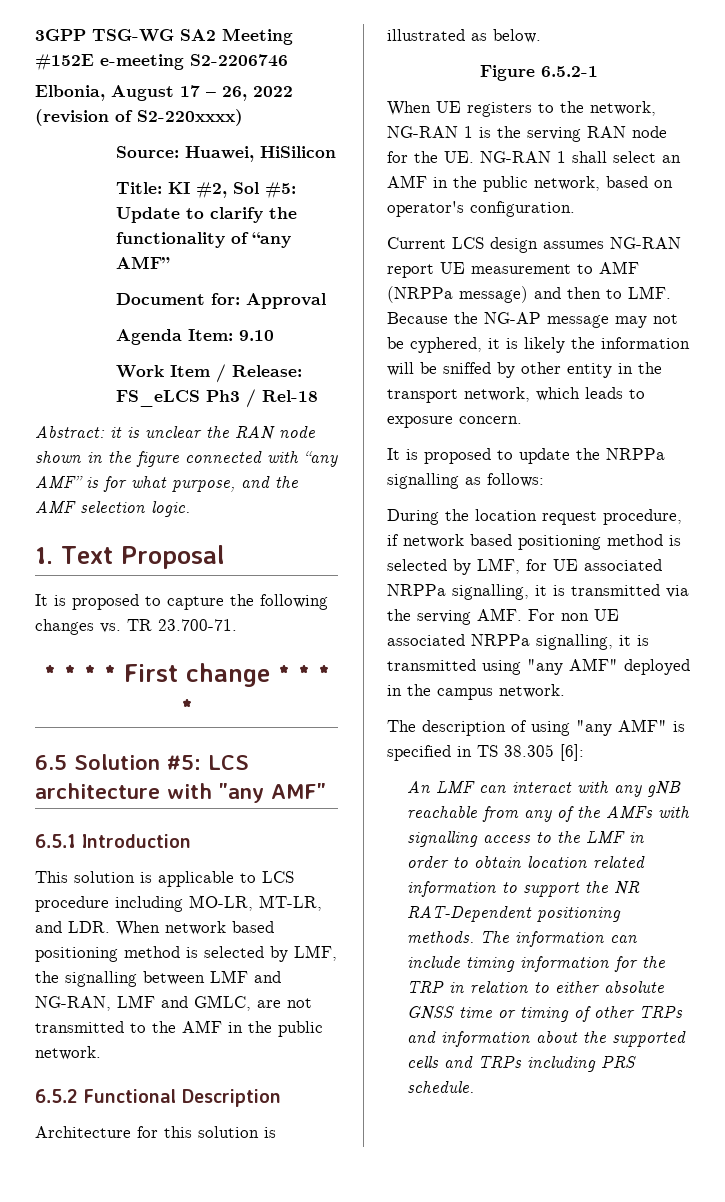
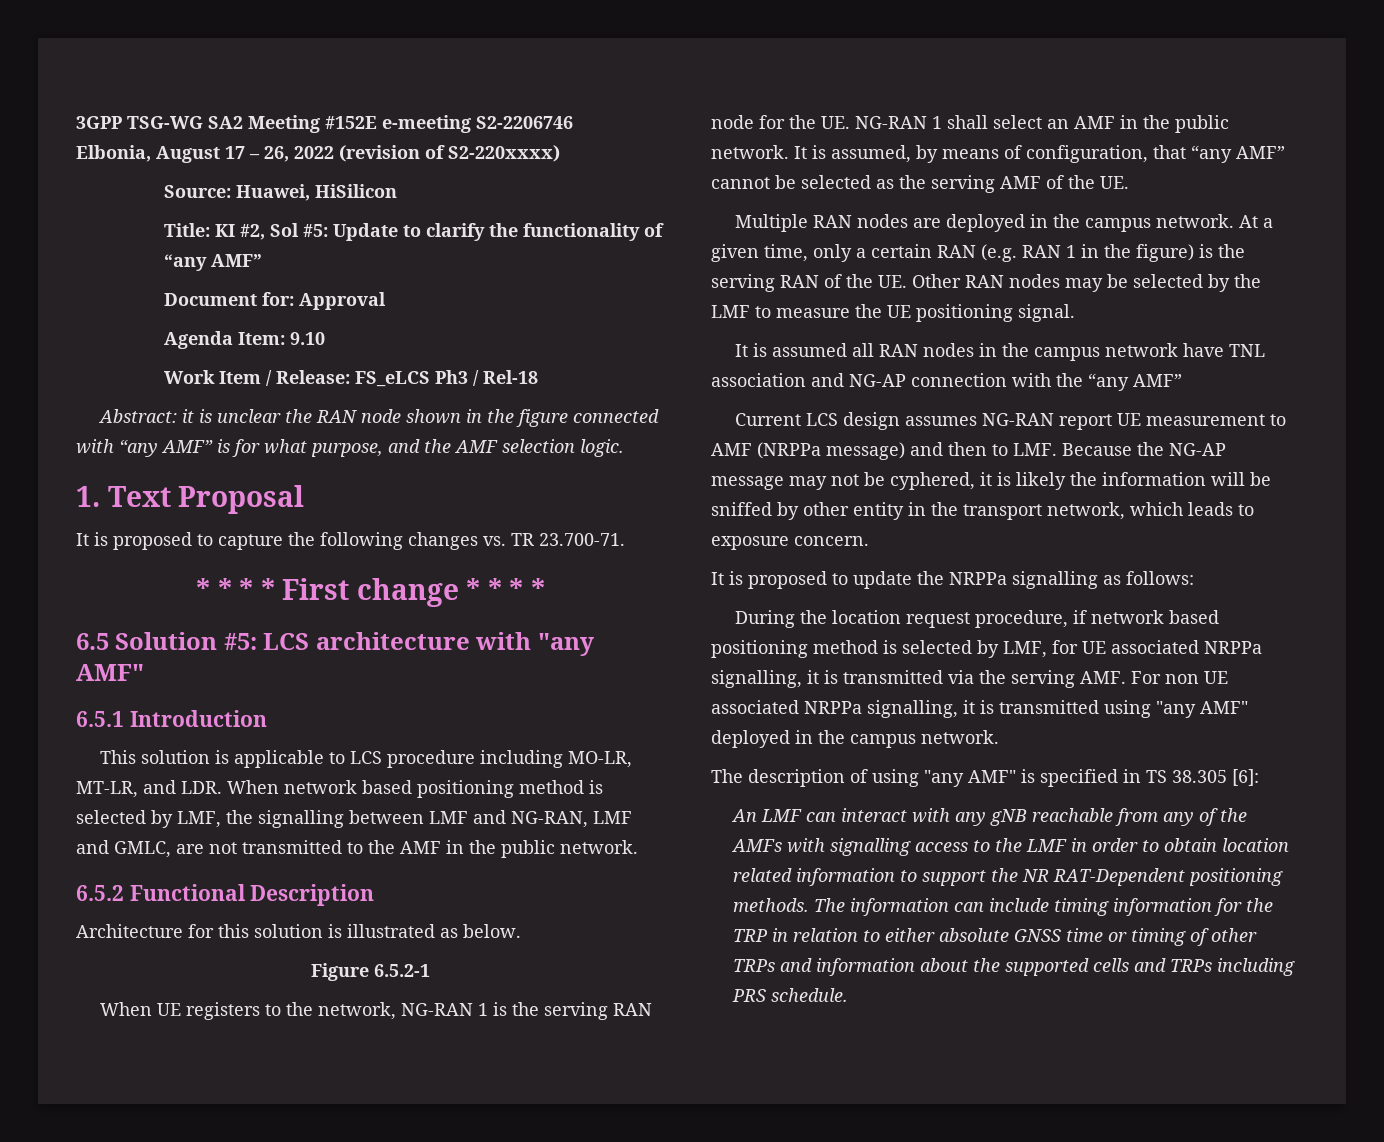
- When UE registers to the network, NG-RAN 1 is the serving RAN node for the UE. NG-RAN 1 shall select an AMF in the public network, based on operator's configuration.
+ When UE registers to the network, NG-RAN 1 is the serving RAN node for the UE. NG-RAN 1 shall select an AMF in the public network. It is assumed, by means of configuration, that “any AMF” cannot be selected as the serving AMF of the UE.
+ Multiple RAN nodes are deployed in the campus network. At a given time, only a certain RAN (e.g. RAN 1 in the figure) is the serving RAN of the UE. Other RAN nodes may be selected by the LMF to measure the UE positioning signal.
+ It is assumed all RAN nodes in the campus network have TNL association and NG-AP connection with the “any AMF”

